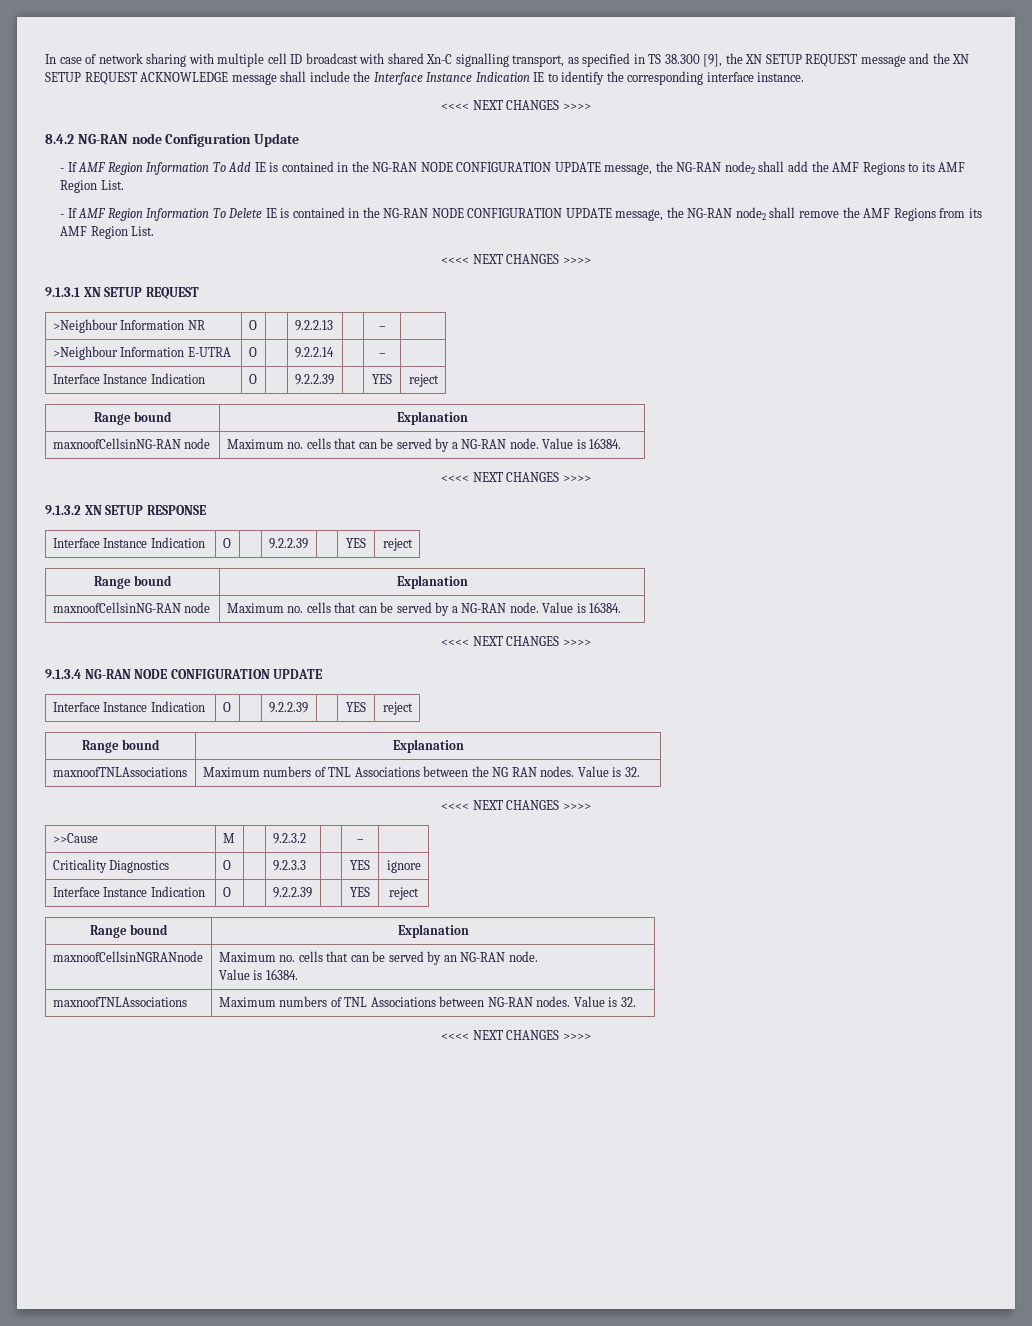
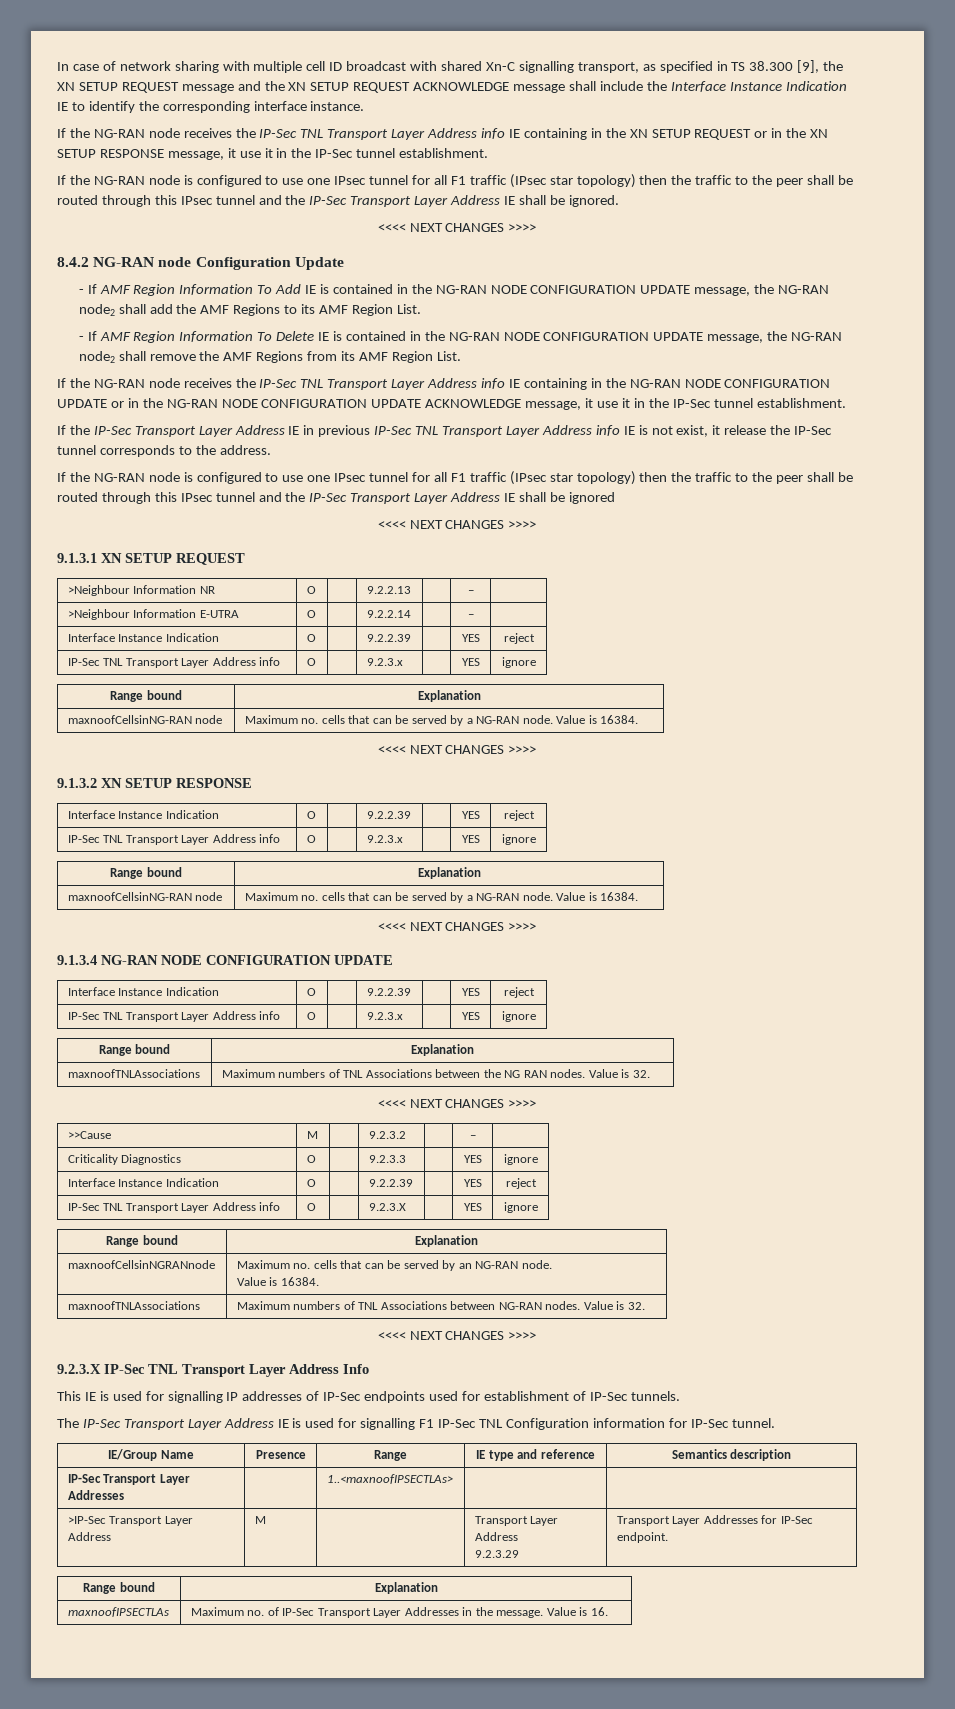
+ If the NG-RAN node receives the IP-Sec TNL Transport Layer Address info IE containing in the XN SETUP REQUEST or in the XN SETUP RESPONSE message, it use it in the IP-Sec tunnel establishment.
+ If the NG-RAN node is configured to use one IPsec tunnel for all F1 traffic (IPsec star topology) then the traffic to the peer shall be routed through this IPsec tunnel and the IP-Sec Transport Layer Address IE shall be ignored.
+ If the NG-RAN node receives the IP-Sec TNL Transport Layer Address info IE containing in the NG-RAN NODE CONFIGURATION UPDATE or in the NG-RAN NODE CONFIGURATION UPDATE ACKNOWLEDGE message, it use it in the IP-Sec tunnel establishment.
+ If the IP-Sec Transport Layer Address IE in previous IP-Sec TNL Transport Layer Address info IE is not exist, it release the IP-Sec tunnel corresponds to the address.
+ If the NG-RAN node is configured to use one IPsec tunnel for all F1 traffic (IPsec star topology) then the traffic to the peer shall be routed through this IPsec tunnel and the IP-Sec Transport Layer Address IE shall be ignored
  >Neighbour Information E-UTRA | O | | 9.2.2.14 | | – |
  Interface Instance Indication | O | | 9.2.2.39 | | YES | reject
+ IP-Sec TNL Transport Layer Address info | O | | 9.2.3.x | | YES | ignore
  9.1.3.2 XN SETUP RESPONSE
  Interface Instance Indication | O | | 9.2.2.39 | | YES | reject
+ IP-Sec TNL Transport Layer Address info | O | | 9.2.3.x | | YES | ignore
  9.1.3.4 NG-RAN NODE CONFIGURATION UPDATE
  Interface Instance Indication | O | | 9.2.2.39 | | YES | reject
+ IP-Sec TNL Transport Layer Address info | O | | 9.2.3.x | | YES | ignore
+ IP-Sec TNL Transport Layer Address info | O | | 9.2.3.X | | YES | ignore
+ 9.2.3.X IP-Sec TNL Transport Layer Address Info
+ This IE is used for signalling IP addresses of IP-Sec endpoints used for establishment of IP-Sec tunnels.
+ The IP-Sec Transport Layer Address IE is used for signalling F1 IP-Sec TNL Configuration information for IP-Sec tunnel.
+ IE/Group Name | Presence | Range | IE type and reference | Semantics description
+ IP-Sec Transport Layer Addresses | | 1..<maxnoofIPSECTLAs> | |
+ >IP-Sec Transport Layer Address | M | | Transport Layer Address
+ 9.2.3.29 | Transport Layer Addresses for IP-Sec endpoint.
+ Range bound | Explanation
+ maxnoofIPSECTLAs | Maximum no. of IP-Sec Transport Layer Addresses in the message. Value is 16.

